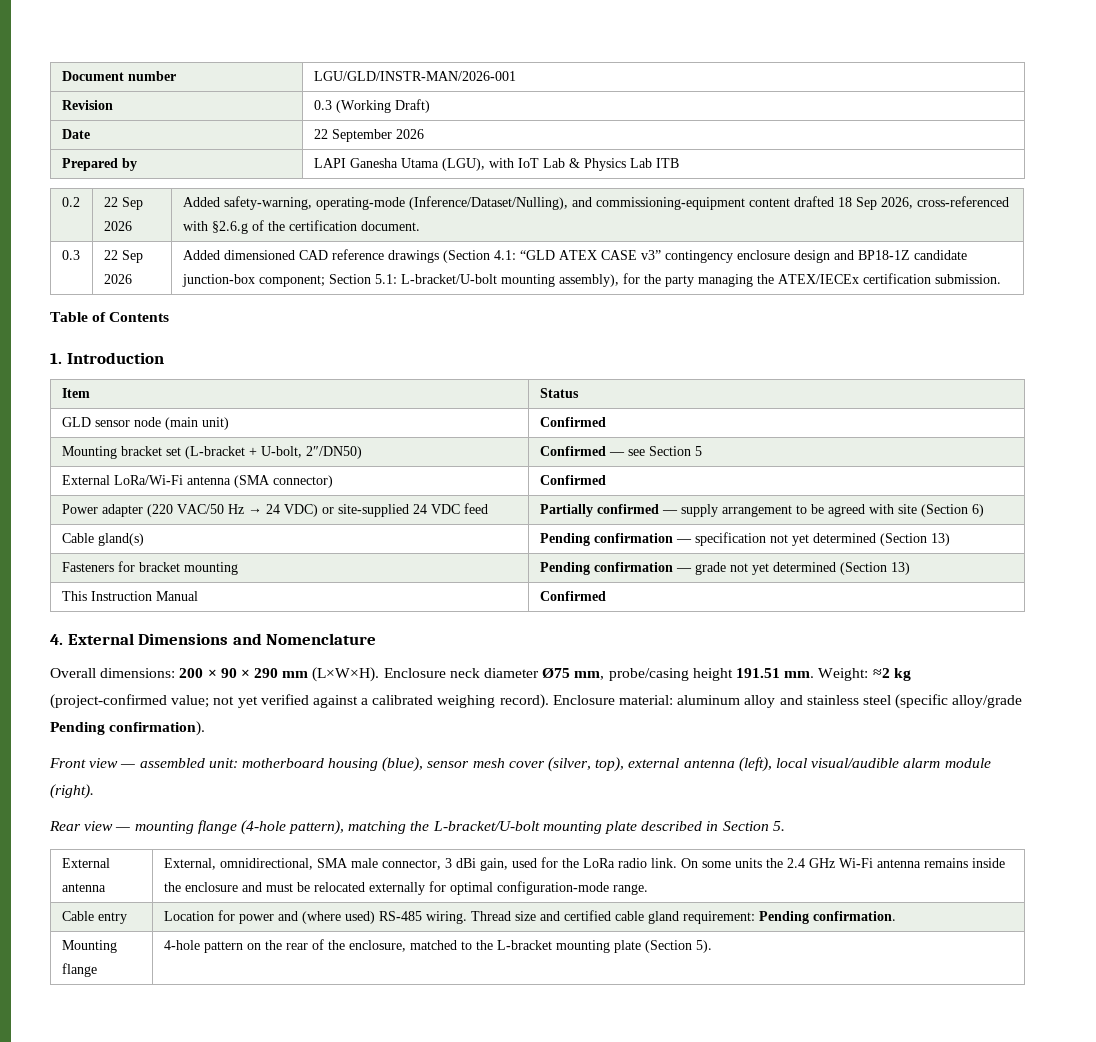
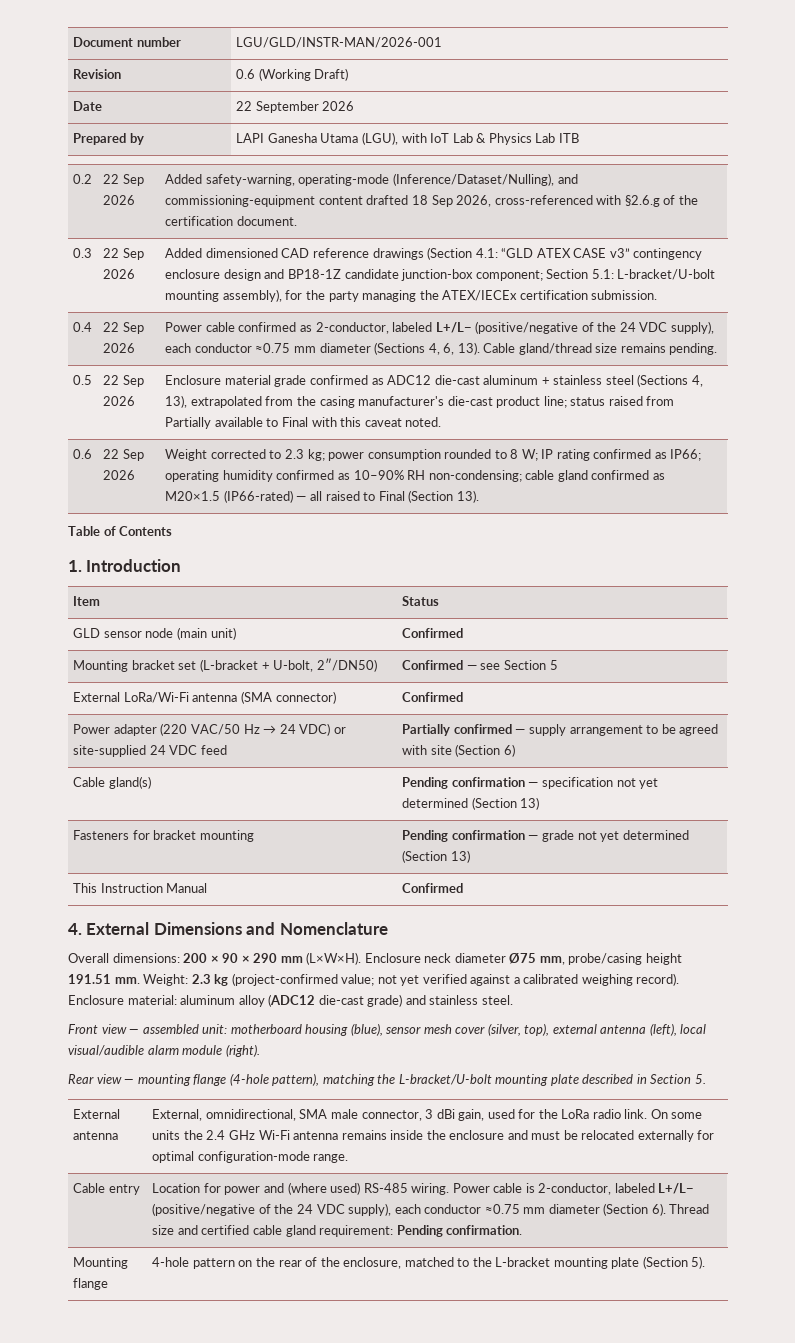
- Revision | 0.3 (Working Draft)
+ Revision | 0.6 (Working Draft)
+ 0.4 | 22 Sep 2026 | Power cable confirmed as 2-conductor, labeled L+/L− (positive/negative of the 24 VDC supply), each conductor ≈0.75 mm diameter (Sections 4, 6, 13). Cable gland/thread size remains pending.
+ 0.5 | 22 Sep 2026 | Enclosure material grade confirmed as ADC12 die-cast aluminum + stainless steel (Sections 4, 13), extrapolated from the casing manufacturer's die-cast product line; status raised from Partially available to Final with this caveat noted.
+ 0.6 | 22 Sep 2026 | Weight corrected to 2.3 kg; power consumption rounded to 8 W; IP rating confirmed as IP66; operating humidity confirmed as 10–90% RH non-condensing; cable gland confirmed as M20×1.5 (IP66-rated) — all raised to Final (Section 13).
- Weight: ≈2 kg (project-confirmed value; not yet verified against a calibrated weighing record).
+ Weight: 2.3 kg (project-confirmed value; not yet verified against a calibrated weighing record).
- Enclosure material: aluminum alloy and stainless steel (specific alloy/grade Pending confirmation).
+ Enclosure material: aluminum alloy (ADC12 die-cast grade) and stainless steel.
- Cable entry | Location for power and (where used) RS-485 wiring. Thread size and certified cable gland requirement: Pending confirmation.
+ Cable entry | Location for power and (where used) RS-485 wiring. Power cable is 2-conductor, labeled L+/L− (positive/negative of the 24 VDC supply), each conductor ≈0.75 mm diameter (Section 6). Thread size and certified cable gland requirement: Pending confirmation.

